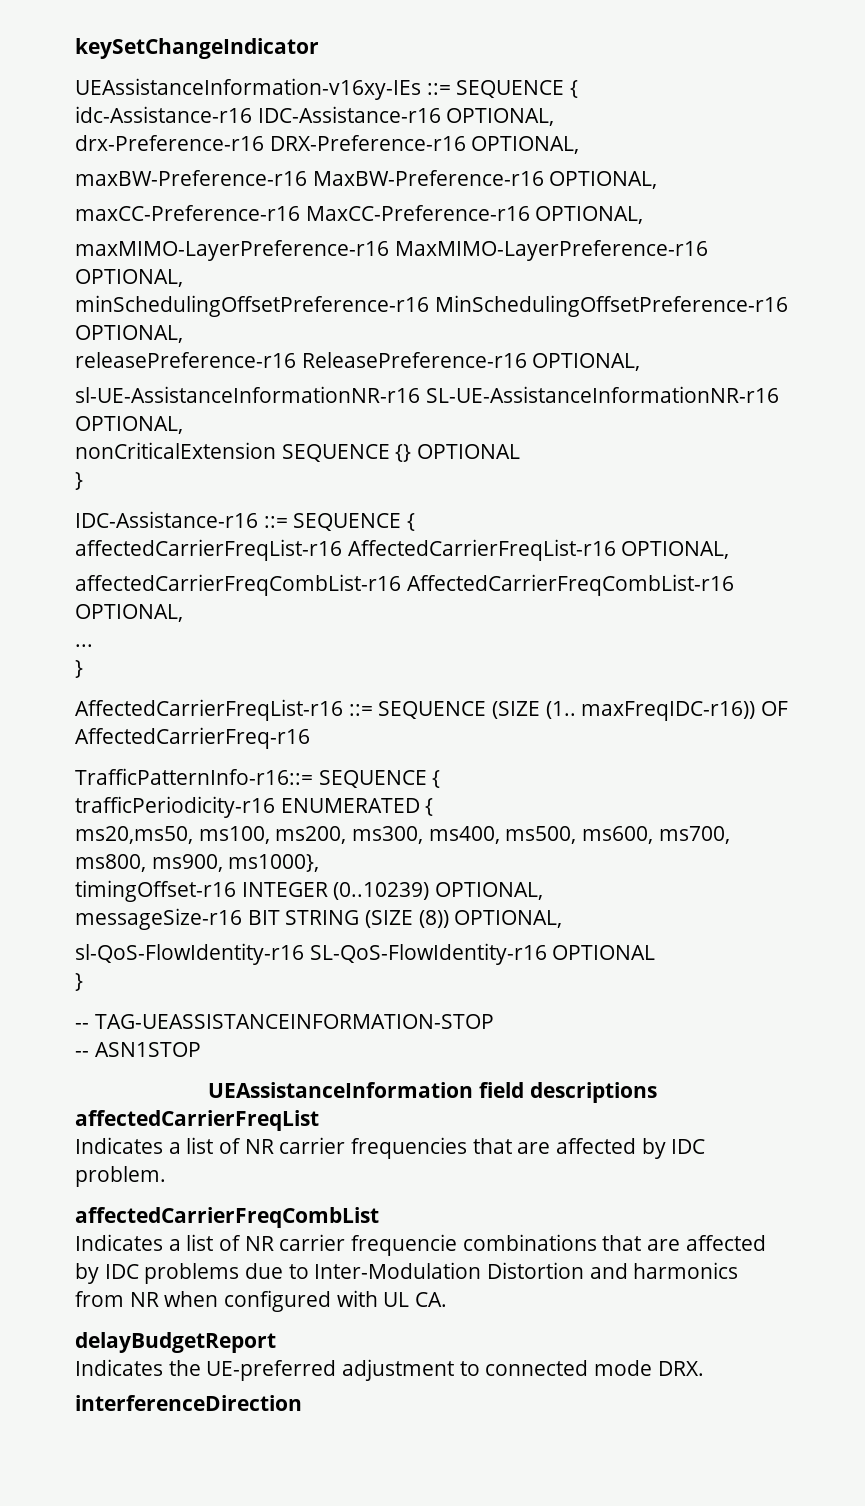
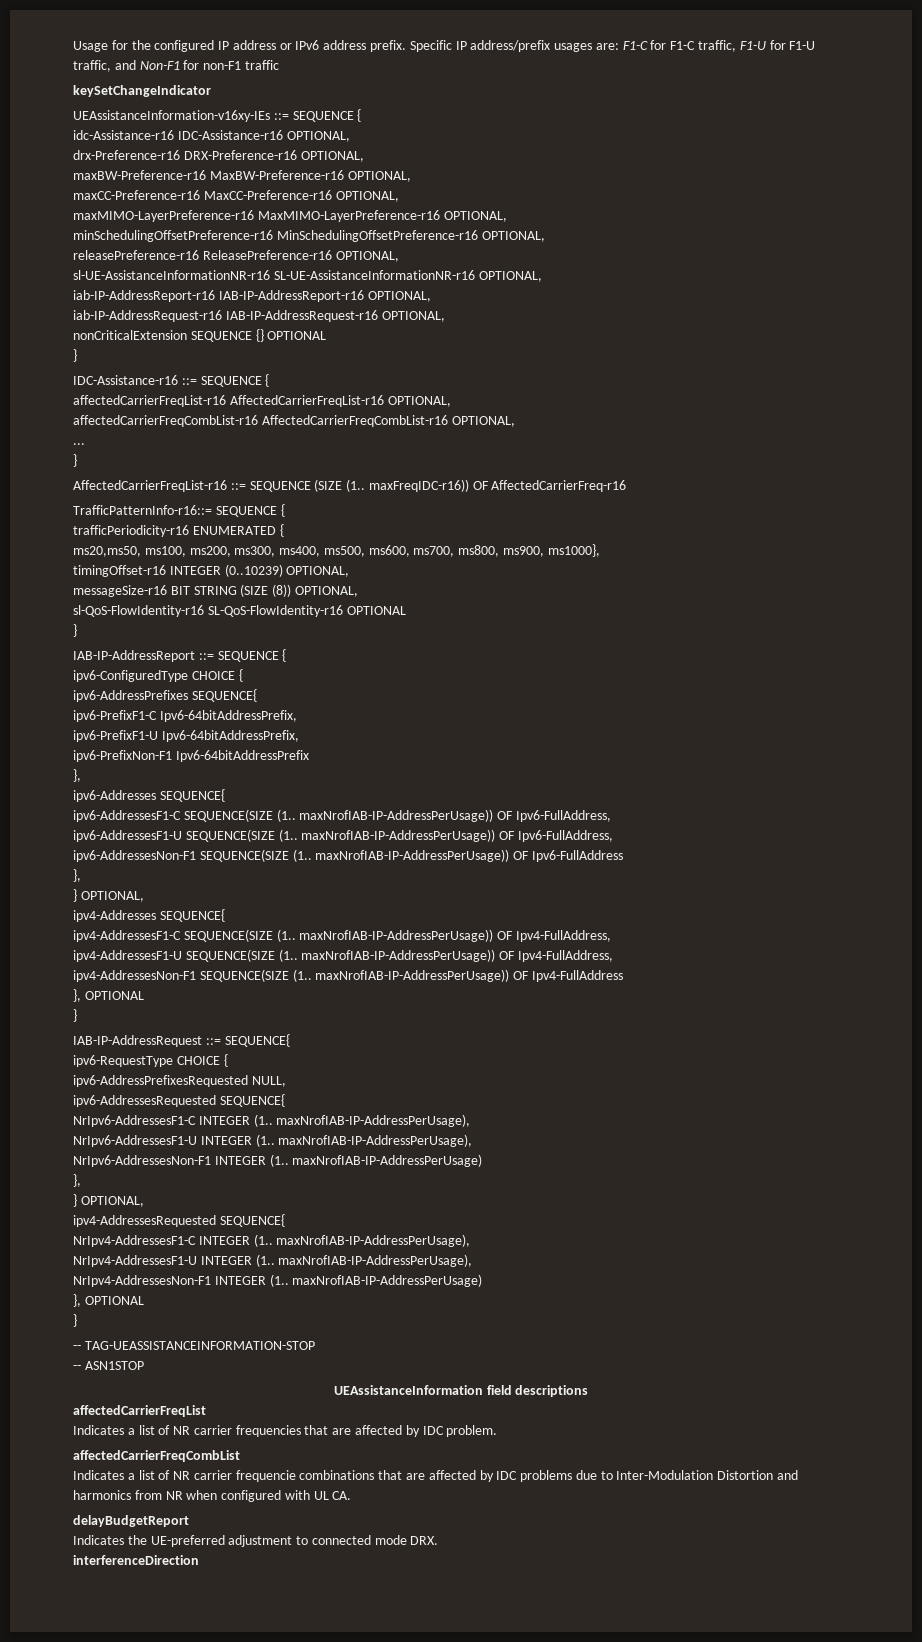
+ Usage for the configured IP address or IPv6 address prefix. Specific IP address/prefix usages are: F1-C for F1-C traffic, F1-U for F1-U traffic, and Non-F1 for non-F1 traffic
+ iab-IP-AddressReport-r16 IAB-IP-AddressReport-r16 OPTIONAL,
+ iab-IP-AddressRequest-r16 IAB-IP-AddressRequest-r16 OPTIONAL,
+ IAB-IP-AddressReport ::= SEQUENCE {
+ ipv6-ConfiguredType CHOICE {
+ ipv6-AddressPrefixes SEQUENCE{
+ ipv6-PrefixF1-C Ipv6-64bitAddressPrefix,
+ ipv6-PrefixF1-U Ipv6-64bitAddressPrefix,
+ ipv6-PrefixNon-F1 Ipv6-64bitAddressPrefix
+ },
+ ipv6-Addresses SEQUENCE{
+ ipv6-AddressesF1-C SEQUENCE(SIZE (1.. maxNrofIAB-IP-AddressPerUsage)) OF Ipv6-FullAddress,
+ ipv6-AddressesF1-U SEQUENCE(SIZE (1.. maxNrofIAB-IP-AddressPerUsage)) OF Ipv6-FullAddress,
+ ipv6-AddressesNon-F1 SEQUENCE(SIZE (1.. maxNrofIAB-IP-AddressPerUsage)) OF Ipv6-FullAddress
+ },
+ } OPTIONAL,
+ ipv4-Addresses SEQUENCE{
+ ipv4-AddressesF1-C SEQUENCE(SIZE (1.. maxNrofIAB-IP-AddressPerUsage)) OF Ipv4-FullAddress,
+ ipv4-AddressesF1-U SEQUENCE(SIZE (1.. maxNrofIAB-IP-AddressPerUsage)) OF Ipv4-FullAddress,
+ ipv4-AddressesNon-F1 SEQUENCE(SIZE (1.. maxNrofIAB-IP-AddressPerUsage)) OF Ipv4-FullAddress
+ }, OPTIONAL
+ }
+ IAB-IP-AddressRequest ::= SEQUENCE{
+ ipv6-RequestType CHOICE {
+ ipv6-AddressPrefixesRequested NULL,
+ ipv6-AddressesRequested SEQUENCE{
+ NrIpv6-AddressesF1-C INTEGER (1.. maxNrofIAB-IP-AddressPerUsage),
+ NrIpv6-AddressesF1-U INTEGER (1.. maxNrofIAB-IP-AddressPerUsage),
+ NrIpv6-AddressesNon-F1 INTEGER (1.. maxNrofIAB-IP-AddressPerUsage)
+ },
+ } OPTIONAL,
+ ipv4-AddressesRequested SEQUENCE{
+ NrIpv4-AddressesF1-C INTEGER (1.. maxNrofIAB-IP-AddressPerUsage),
+ NrIpv4-AddressesF1-U INTEGER (1.. maxNrofIAB-IP-AddressPerUsage),
+ NrIpv4-AddressesNon-F1 INTEGER (1.. maxNrofIAB-IP-AddressPerUsage)
+ }, OPTIONAL
+ }

